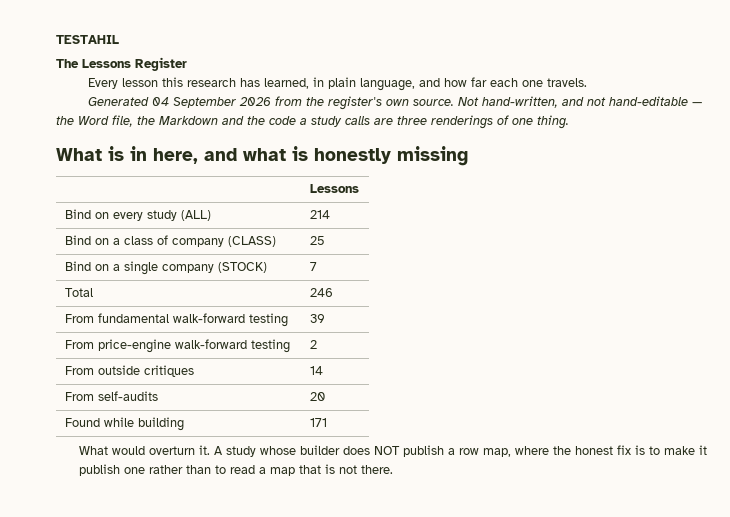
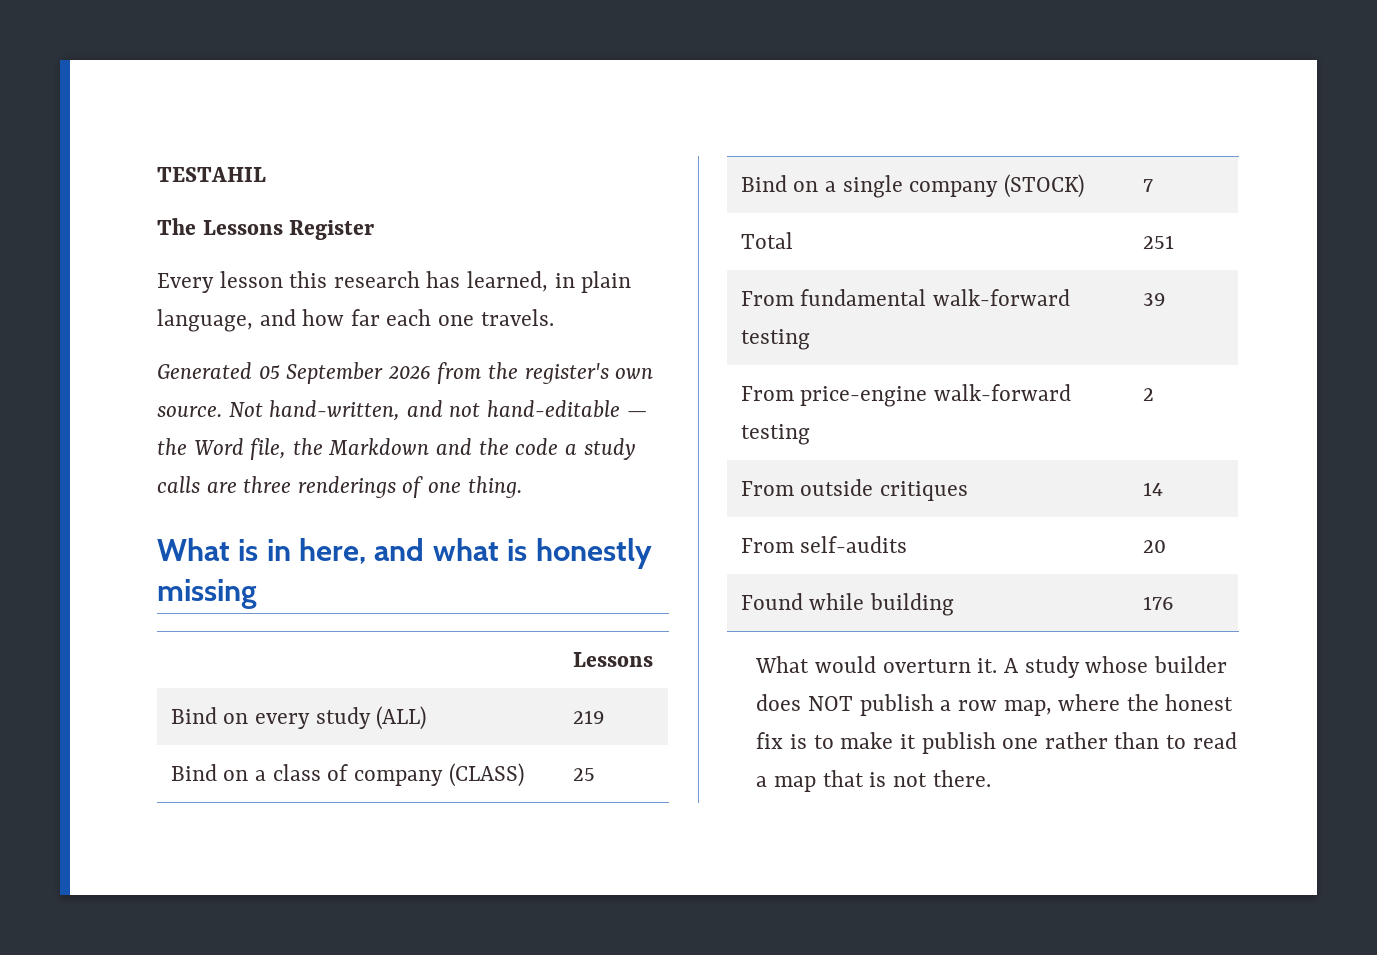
- Generated 04 September 2026 from the register's own source.
+ Generated 05 September 2026 from the register's own source.
- Bind on every study (ALL) | 214
+ Bind on every study (ALL) | 219
- Total | 246
+ Total | 251
- Found while building | 171
+ Found while building | 176

